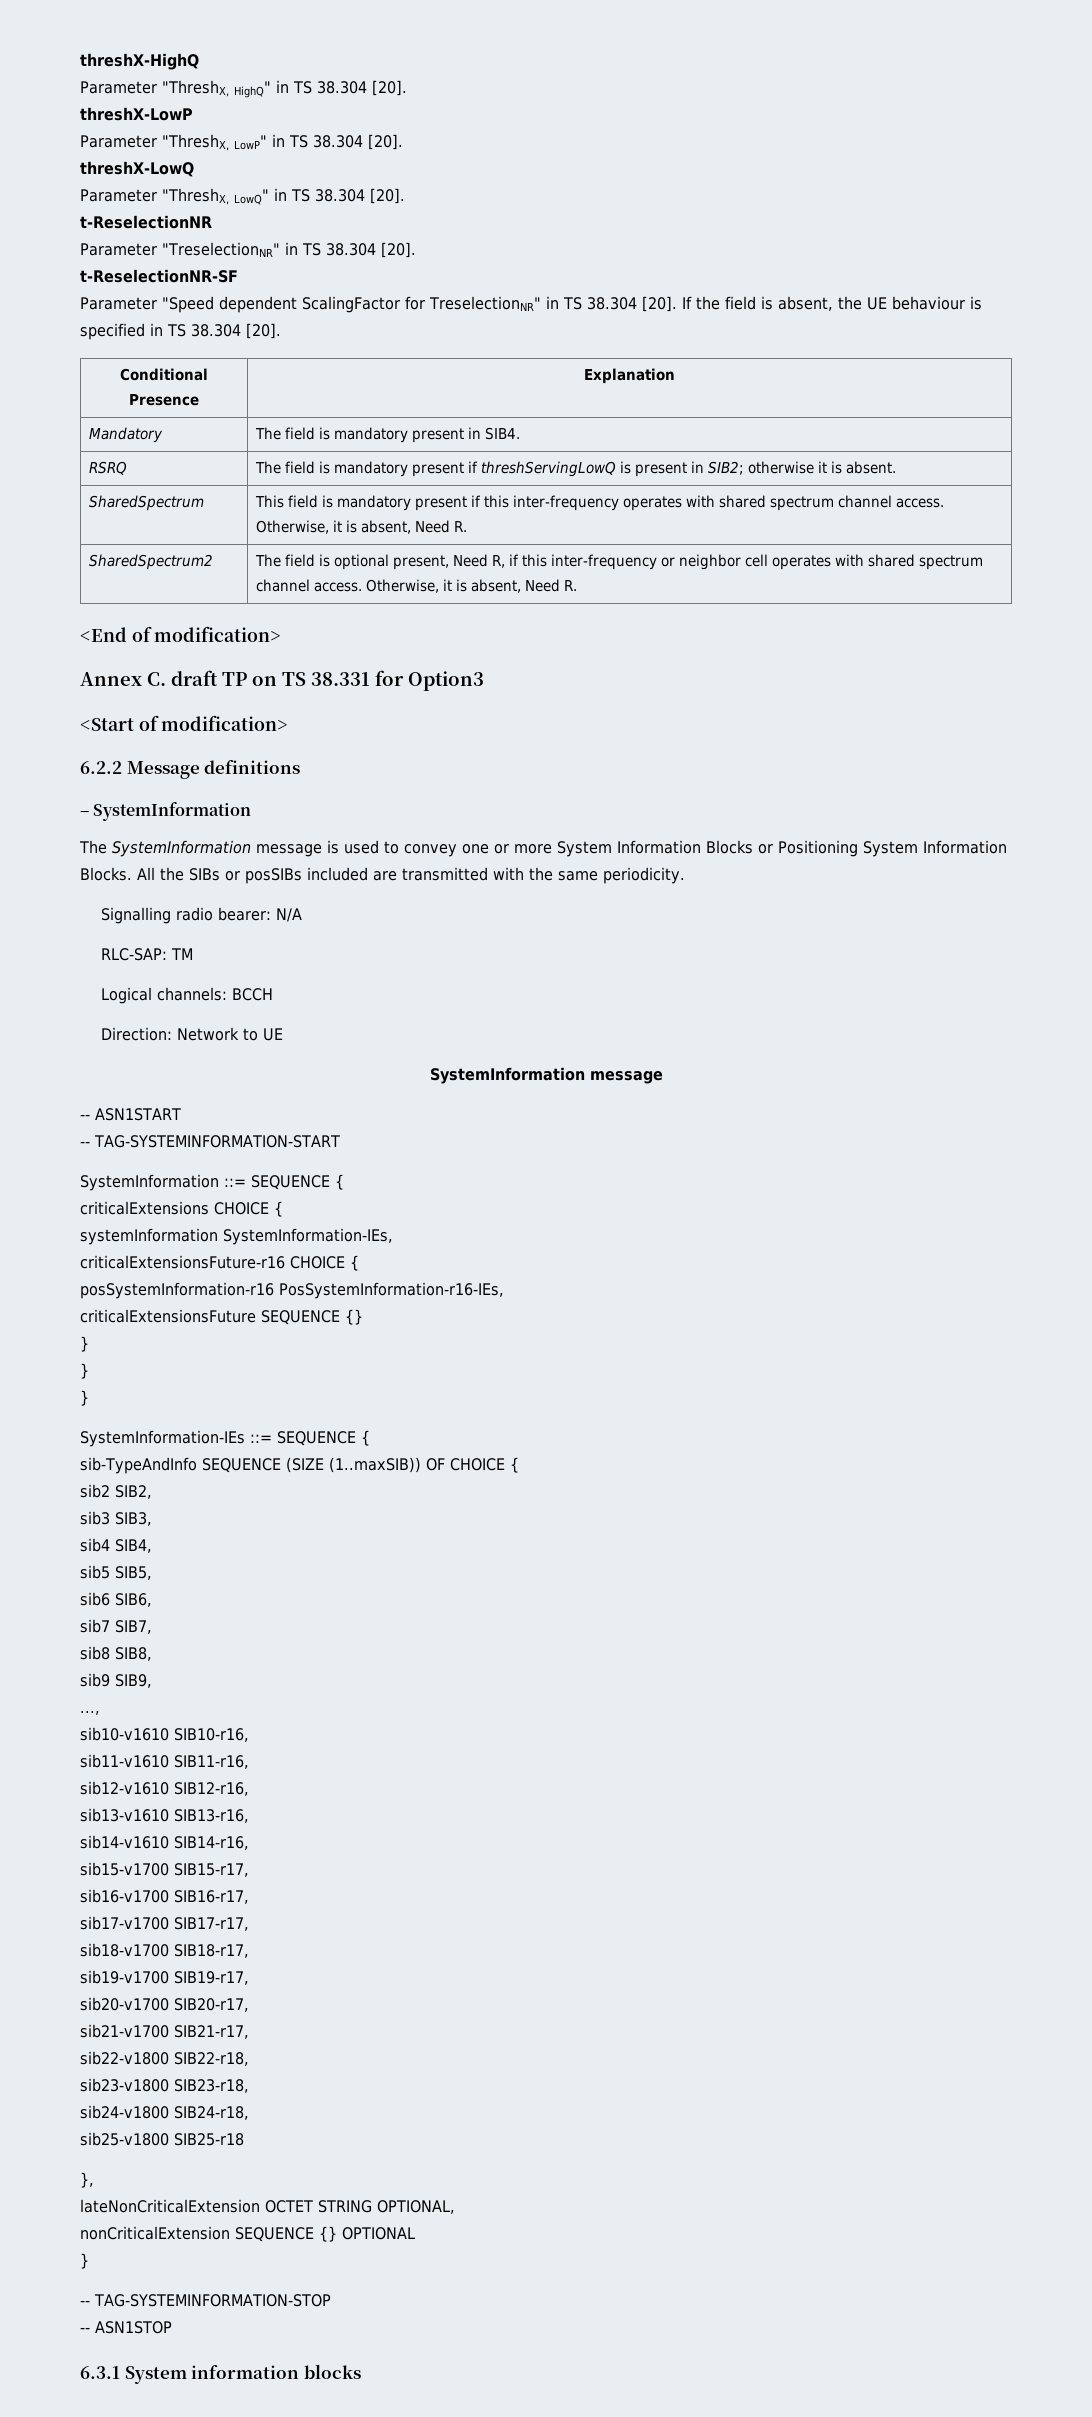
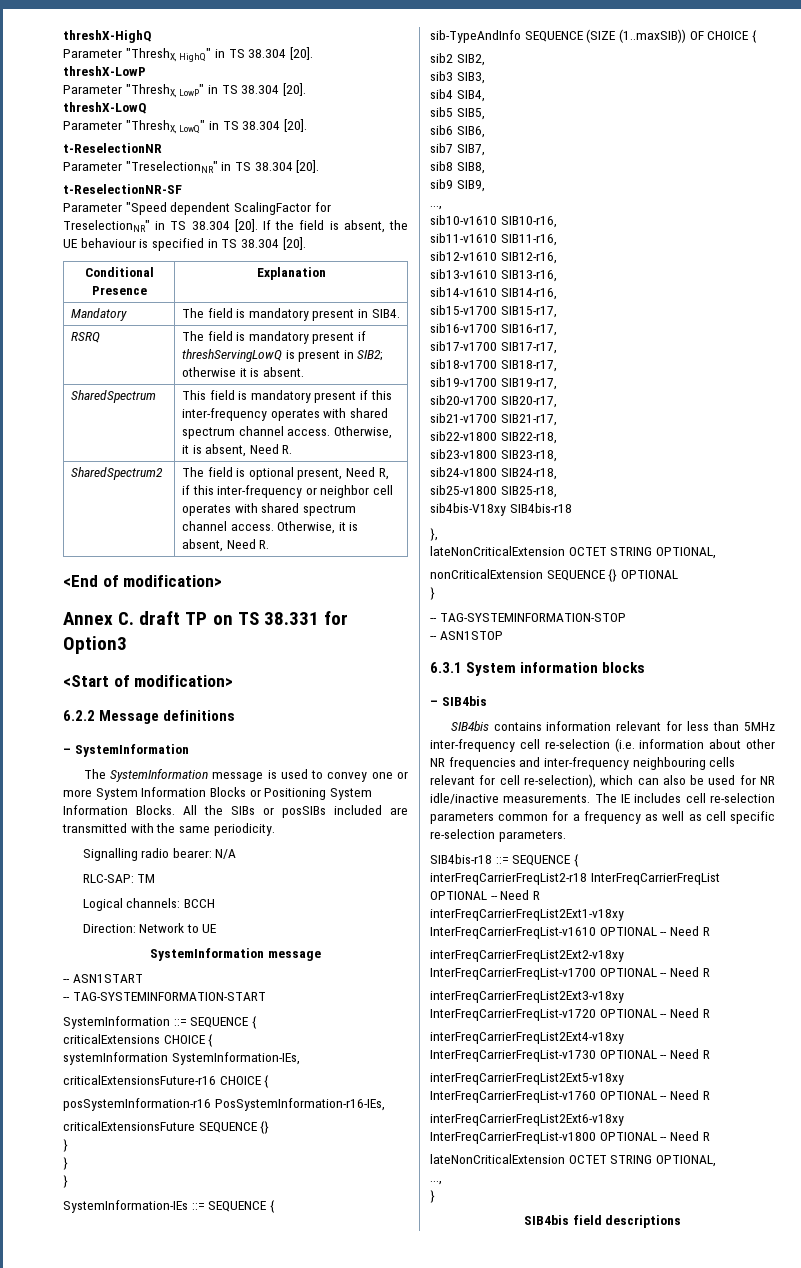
- sib25-v1800 SIB25-r18
+ sib25-v1800 SIB25-r18,
+ sib4bis-V18xy SIB4bis-r18
+ – SIB4bis
+ SIB4bis contains information relevant for less than 5MHz inter-frequency cell re-selection (i.e. information about other NR frequencies and inter-frequency neighbouring cells relevant for cell re-selection), which can also be used for NR idle/inactive measurements. The IE includes cell re-selection parameters common for a frequency as well as cell specific re-selection parameters.
+ SIB4bis-r18 ::= SEQUENCE {
+ interFreqCarrierFreqList2-r18 InterFreqCarrierFreqList OPTIONAL -- Need R
+ interFreqCarrierFreqList2Ext1-v18xy InterFreqCarrierFreqList-v1610 OPTIONAL -- Need R
+ interFreqCarrierFreqList2Ext2-v18xy InterFreqCarrierFreqList-v1700 OPTIONAL -- Need R
+ interFreqCarrierFreqList2Ext3-v18xy InterFreqCarrierFreqList-v1720 OPTIONAL -- Need R
+ interFreqCarrierFreqList2Ext4-v18xy InterFreqCarrierFreqList-v1730 OPTIONAL -- Need R
+ interFreqCarrierFreqList2Ext5-v18xy InterFreqCarrierFreqList-v1760 OPTIONAL -- Need R
+ interFreqCarrierFreqList2Ext6-v18xy InterFreqCarrierFreqList-v1800 OPTIONAL -- Need R
+ lateNonCriticalExtension OCTET STRING OPTIONAL,
+ ...,
+ }
+ SIB4bis field descriptions

